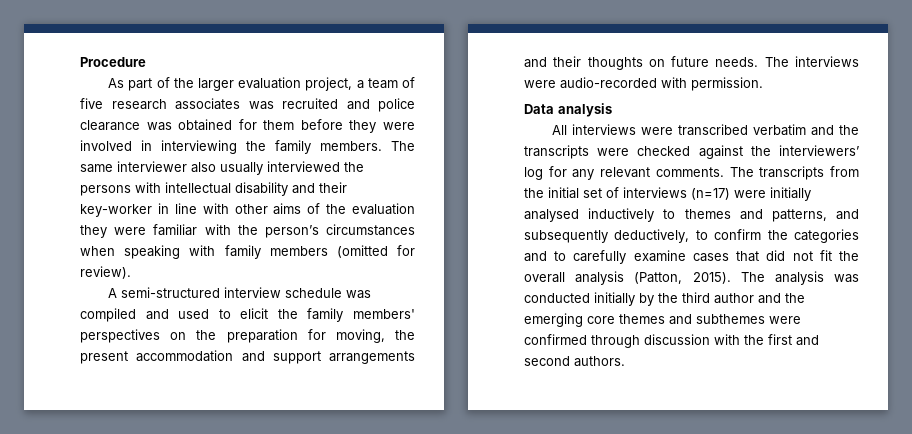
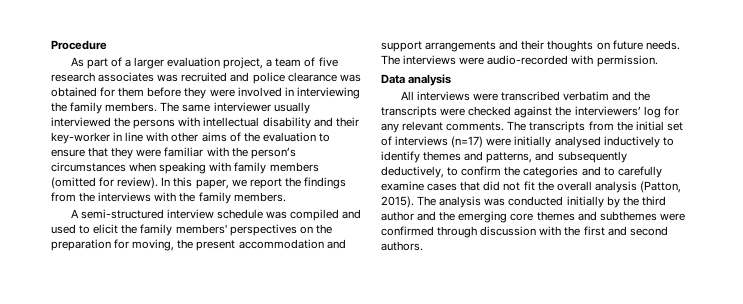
- As part of the larger evaluation project, a team of five research associates was recruited and police clearance was obtained for them before they were involved in interviewing the family members.
+ As part of a larger evaluation project, a team of five research associates was recruited and police clearance was obtained for them before they were involved in interviewing the family members.
- The same interviewer also usually interviewed the persons with intellectual disability and their key-worker in line with other aims of the evaluation they were familiar with the person’s circumstances when speaking with family members (omitted for review).
+ The same interviewer usually interviewed the persons with intellectual disability and their key-worker in line with other aims of the evaluation to ensure that they were familiar with the person’s circumstances when speaking with family members (omitted for review). In this paper, we report the findings from the interviews with the family members.
- The transcripts from the initial set of interviews (n=17) were initially analysed inductively to themes and patterns, and subsequently deductively, to confirm the categories and to carefully examine cases that did not fit the overall analysis (Patton, 2015).
+ The transcripts from the initial set of interviews (n=17) were initially analysed inductively to identify themes and patterns, and subsequently deductively, to confirm the categories and to carefully examine cases that did not fit the overall analysis (Patton, 2015).

